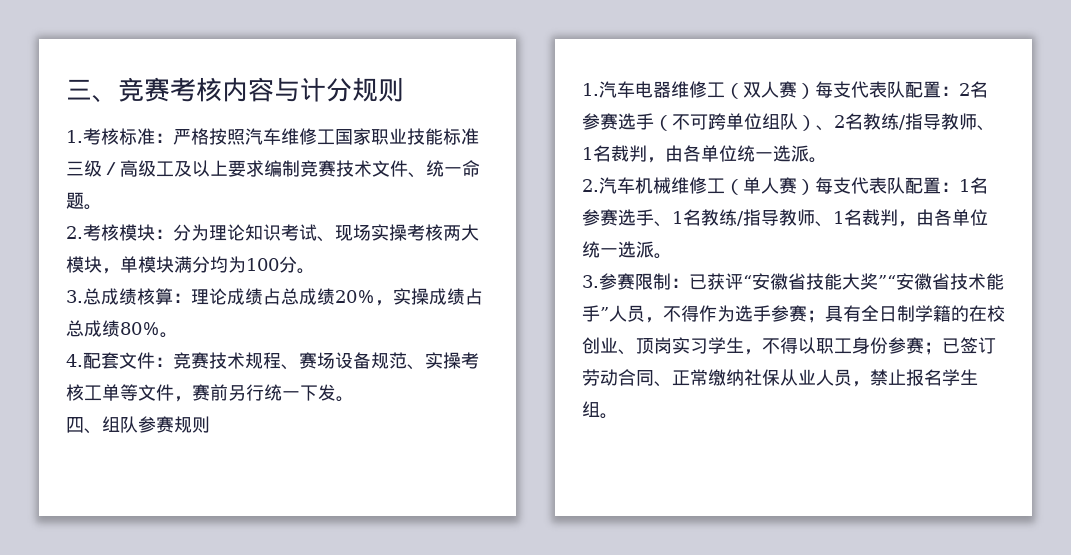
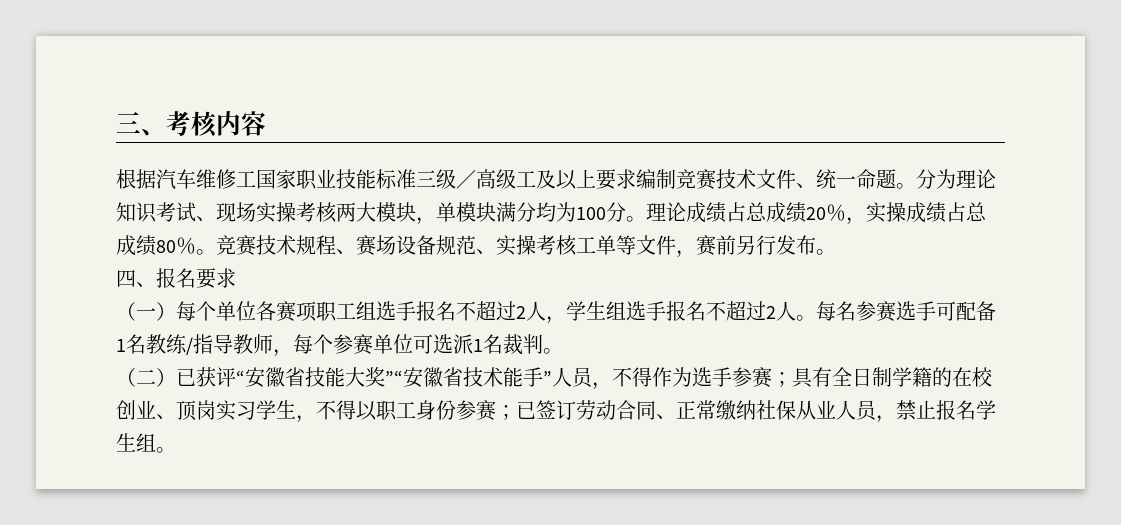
- 三、竞赛考核内容与计分规则
- 1.考核标准：严格按照汽车维修工国家职业技能标准三级／高级工及以上要求编制竞赛技术文件、统一命题。
- 2.考核模块：
+ 三、考核内容
+ 根据汽车维修工国家职业技能标准三级／高级工及以上要求编制竞赛技术文件、统一命题。
- 分为理论知识考试、现场实操考核两大模块，单模块满分均为100分。
- 3.总成绩核算：理论成绩占总成绩20％，实操成绩占总成绩80％。
- 4.配套文件：
+ 分为理论知识考试、现场实操考核两大模块，单模块满分均为100分。理论成绩占总成绩20％，实操成绩占总成绩80％。
- 竞赛技术规程、赛场设备规范、实操考核工单等文件，赛前另行统一下发。
+ 竞赛技术规程、赛场设备规范、实操考核工单等文件，赛前另行发布。
- 四、组队参赛规则
- 1.汽车电器维修工（双人赛）每支代表队配置：2名参赛选手（不可跨单位组队）、2名教练/指导教师、1名裁判，由各单位统一选派。
- 2.汽车机械维修工（单人赛）每支代表队配置：1名参赛选手、1名教练/指导教师、1名裁判，由各单位统一选派。
- 3.参赛限制：已获评“安徽省技能大奖”“安徽省技术能手”人员，不得作为选手参赛；具有全日制学籍的在校创业、顶岗实习学生，不得以职工身份参赛；已签订劳动合同、正常缴纳社保从业人员，禁止报名学生组。
+ 四、报名要求
+ （一）每个单位各赛项职工组选手报名不超过2人，学生组选手报名不超过2人。每名参赛选手可配备1名教练/指导教师，每个参赛单位可选派1名裁判。
+ （二）已获评“安徽省技能大奖”“安徽省技术能手”人员，不得作为选手参赛；具有全日制学籍的在校创业、顶岗实习学生，不得以职工身份参赛；已签订劳动合同、正常缴纳社保从业人员，禁止报名学生组。

